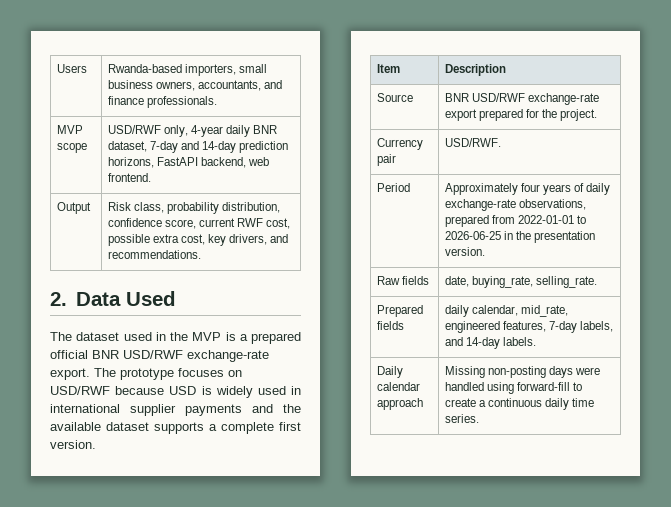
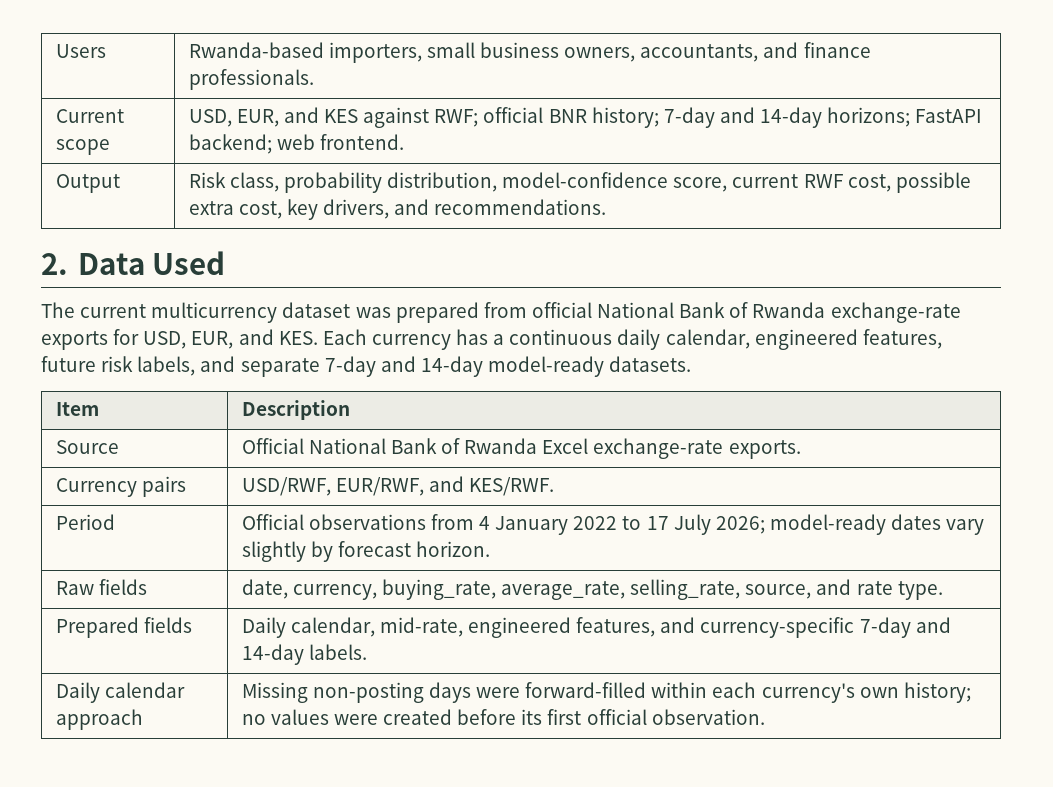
- MVP scope | USD/RWF only, 4-year daily BNR dataset, 7-day and 14-day prediction horizons, FastAPI backend, web frontend.
+ Current scope | USD, EUR, and KES against RWF; official BNR history; 7-day and 14-day horizons; FastAPI backend; web frontend.
- Output | Risk class, probability distribution, confidence score, current RWF cost, possible extra cost, key drivers, and recommendations.
+ Output | Risk class, probability distribution, model-confidence score, current RWF cost, possible extra cost, key drivers, and recommendations.
- The dataset used in the MVP is a prepared official BNR USD/RWF exchange-rate export. The prototype focuses on USD/RWF because USD is widely used in international supplier payments and the available dataset supports a complete first version.
+ The current multicurrency dataset was prepared from official National Bank of Rwanda exchange-rate exports for USD, EUR, and KES. Each currency has a continuous daily calendar, engineered features, future risk labels, and separate 7-day and 14-day model-ready datasets.
  Item | Description
- Source | BNR USD/RWF exchange-rate export prepared for the project.
- Currency pair | USD/RWF.
- Period | Approximately four years of daily exchange-rate observations, prepared from 2022-01-01 to 2026-06-25 in the presentation version.
- Raw fields | date, buying_rate, selling_rate.
- Prepared fields | daily calendar, mid_rate, engineered features, 7-day labels, and 14-day labels.
+ Source | Official National Bank of Rwanda Excel exchange-rate exports.
+ Currency pairs | USD/RWF, EUR/RWF, and KES/RWF.
+ Period | Official observations from 4 January 2022 to 17 July 2026; model-ready dates vary slightly by forecast horizon.
+ Raw fields | date, currency, buying_rate, average_rate, selling_rate, source, and rate type.
+ Prepared fields | Daily calendar, mid-rate, engineered features, and currency-specific 7-day and 14-day labels.
- Daily calendar approach | Missing non-posting days were handled using forward-fill to create a continuous daily time series.
+ Daily calendar approach | Missing non-posting days were forward-filled within each currency's own history; no values were created before its first official observation.

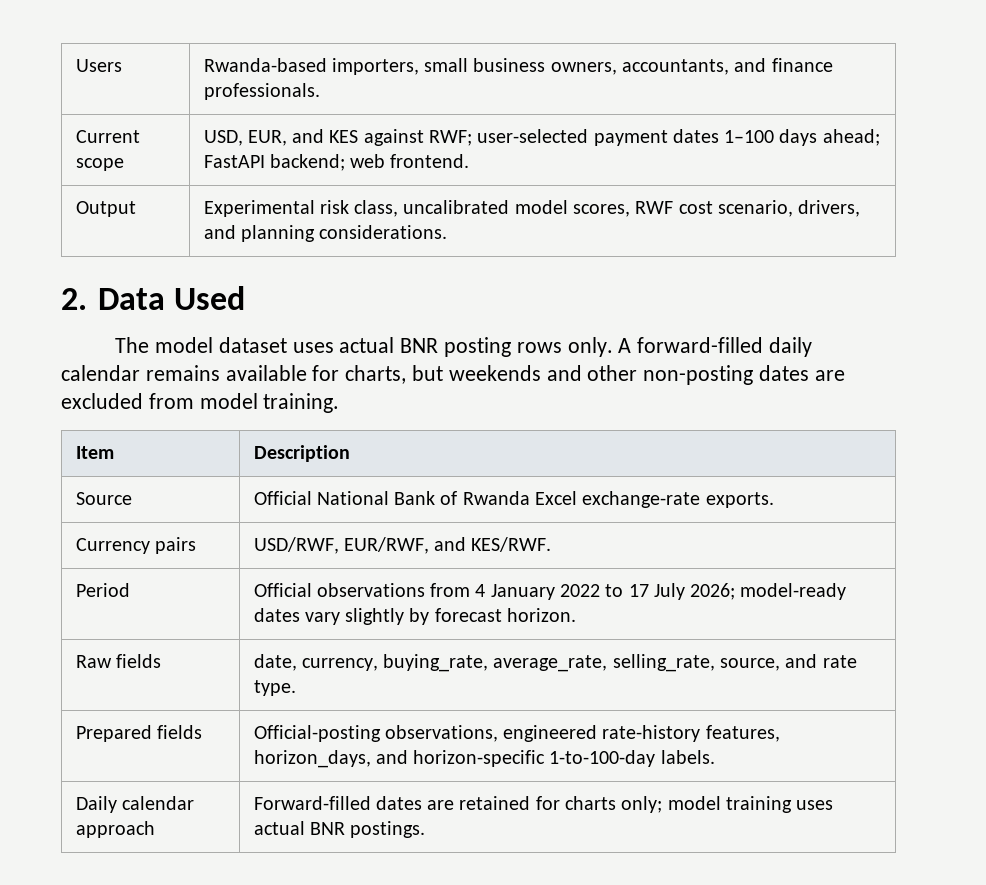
- Current scope | USD, EUR, and KES against RWF; official BNR history; 7-day and 14-day horizons; FastAPI backend; web frontend.
+ Current scope | USD, EUR, and KES against RWF; user-selected payment dates 1–100 days ahead; FastAPI backend; web frontend.
- Output | Risk class, probability distribution, model-confidence score, current RWF cost, possible extra cost, key drivers, and recommendations.
+ Output | Experimental risk class, uncalibrated model scores, RWF cost scenario, drivers, and planning considerations.
  2. Data Used
- The current multicurrency dataset was prepared from official National Bank of Rwanda exchange-rate exports for USD, EUR, and KES. Each currency has a continuous daily calendar, engineered features, future risk labels, and separate 7-day and 14-day model-ready datasets.
+ The model dataset uses actual BNR posting rows only. A forward-filled daily calendar remains available for charts, but weekends and other non-posting dates are excluded from model training.
- Prepared fields | Daily calendar, mid-rate, engineered features, and currency-specific 7-day and 14-day labels.
- Daily calendar approach | Missing non-posting days were forward-filled within each currency's own history; no values were created before its first official observation.
+ Prepared fields | Official-posting observations, engineered rate-history features, horizon_days, and horizon-specific 1-to-100-day labels.
+ Daily calendar approach | Forward-filled dates are retained for charts only; model training uses actual BNR postings.

